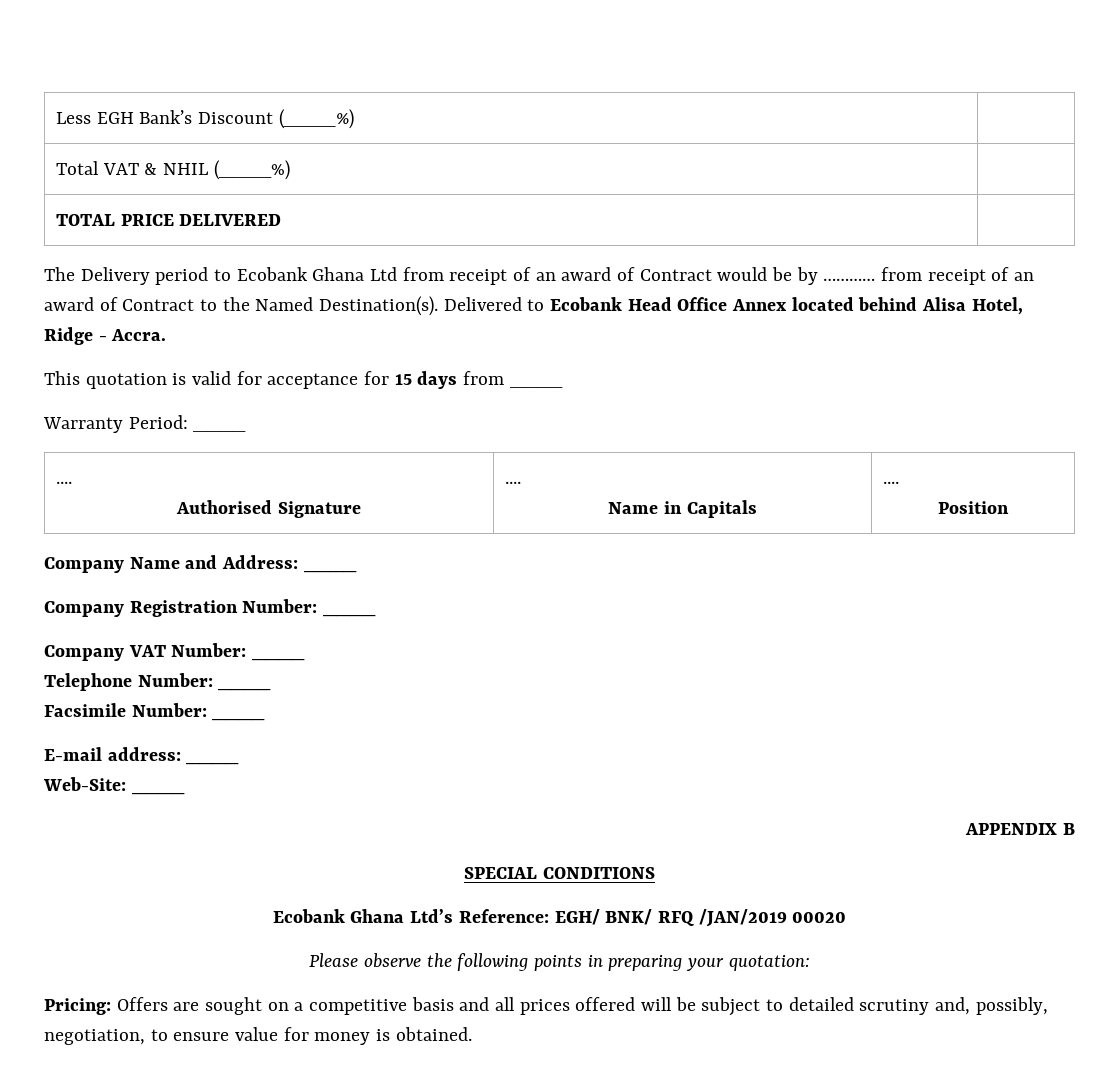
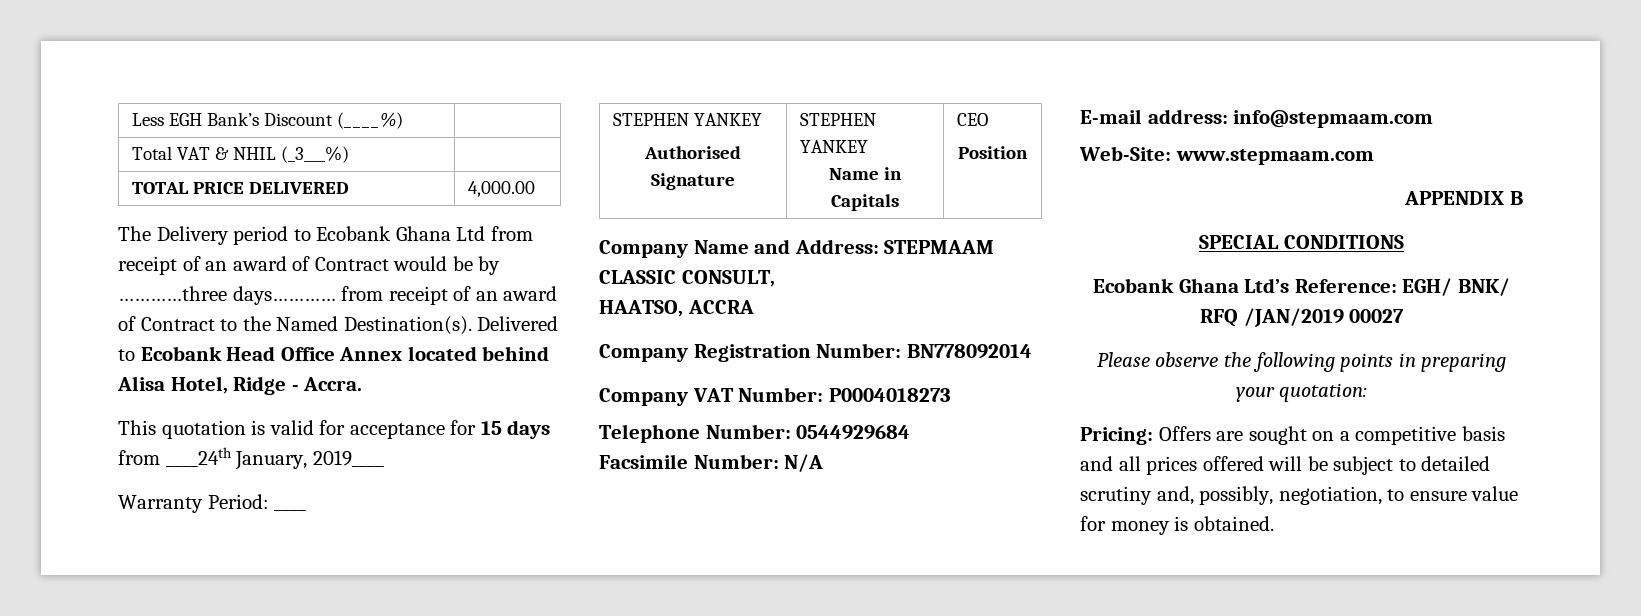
- Total VAT & NHIL (____%) |
+ Total VAT & NHIL (_3___%) |
- TOTAL PRICE DELIVERED |
+ TOTAL PRICE DELIVERED | 4,000.00
- The Delivery period to Ecobank Ghana Ltd from receipt of an award of Contract would be by ………… from receipt of an award of Contract to the Named Destination(s).
+ The Delivery period to Ecobank Ghana Ltd from receipt of an award of Contract would be by …………three days………… from receipt of an award of Contract to the Named Destination(s).
- This quotation is valid for acceptance for 15 days from ____
+ This quotation is valid for acceptance for 15 days from ____24th January, 2019____
  Warranty Period: ____
- ....
- Authorised Signature | ....
- Name in Capitals | ....
+ STEPHEN YANKEY
+ Authorised Signature | STEPHEN YANKEY
+ Name in Capitals | CEO
- Company Name and Address: ____
+ Company Name and Address: STEPMAAM CLASSIC CONSULT,
+ HAATSO, ACCRA
- Company Registration Number: ____
+ Company Registration Number: BN778092014
- Company VAT Number: ____
+ Company VAT Number: P0004018273
- Telephone Number: ____
+ Telephone Number: 0544929684
- Facsimile Number: ____
+ Facsimile Number: N/A
- E-mail address: ____
+ E-mail address: info@stepmaam.com
- Web-Site: ____
+ Web-Site: www.stepmaam.com
- Ecobank Ghana Ltd’s Reference: EGH/ BNK/ RFQ /JAN/2019 00020
+ Ecobank Ghana Ltd’s Reference: EGH/ BNK/ RFQ /JAN/2019 00027

